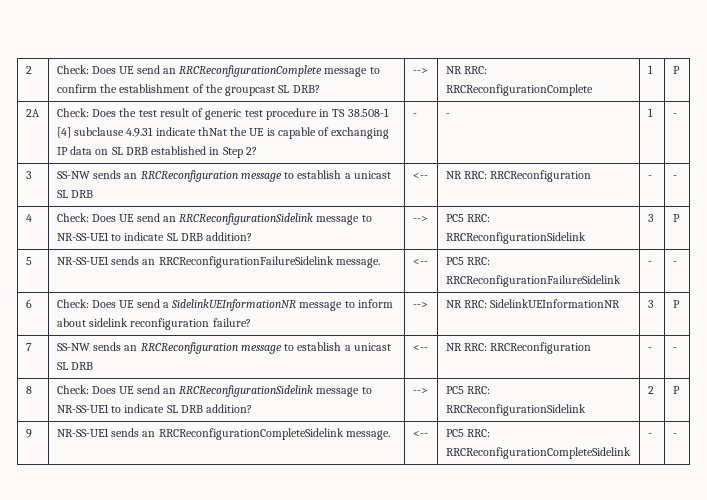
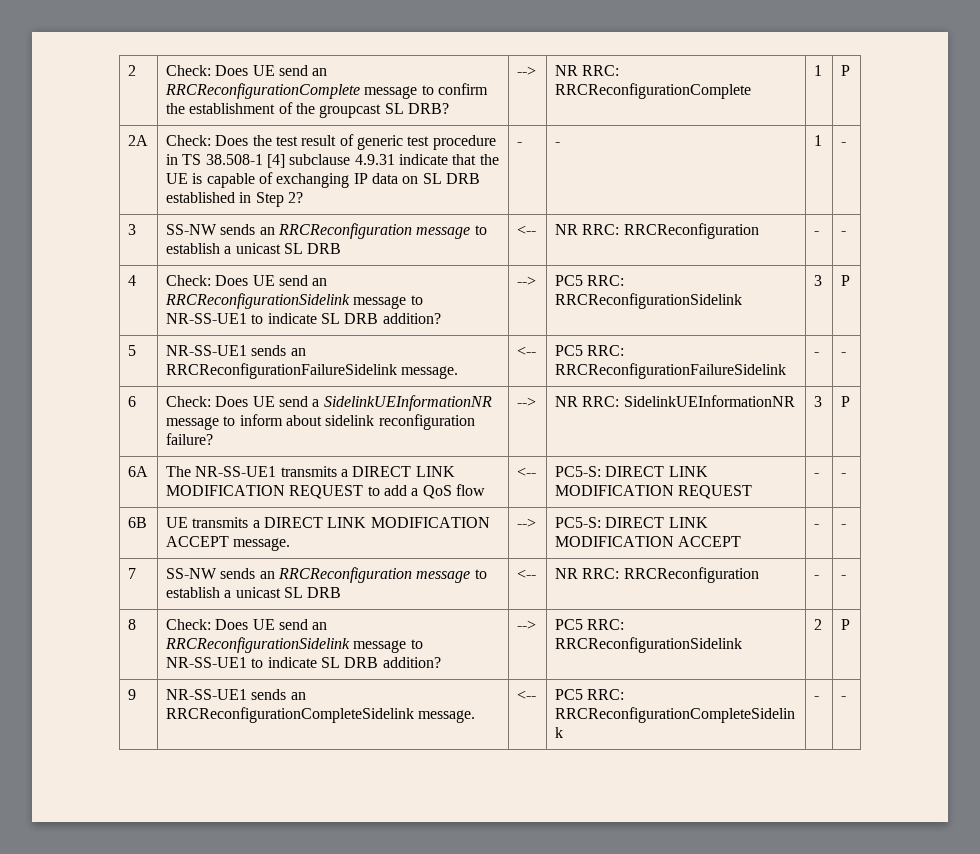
- 2A | Check: Does the test result of generic test procedure in TS 38.508-1 [4] subclause 4.9.31 indicate thNat the UE is capable of exchanging IP data on SL DRB established in Step 2? | - | - | 1 | -
+ 2A | Check: Does the test result of generic test procedure in TS 38.508-1 [4] subclause 4.9.31 indicate that the UE is capable of exchanging IP data on SL DRB established in Step 2? | - | - | 1 | -
+ 6A | The NR-SS-UE1 transmits a DIRECT LINK MODIFICATION REQUEST to add a QoS flow | <-- | PC5-S: DIRECT LINK MODIFICATION REQUEST | - | -
+ 6B | UE transmits a DIRECT LINK MODIFICATION ACCEPT message. | --> | PC5-S: DIRECT LINK MODIFICATION ACCEPT | - | -

